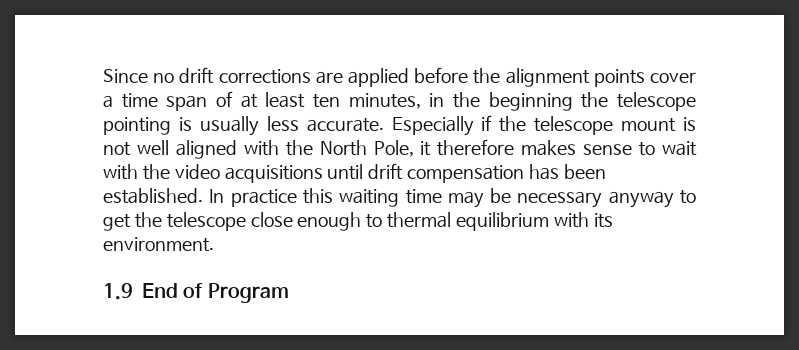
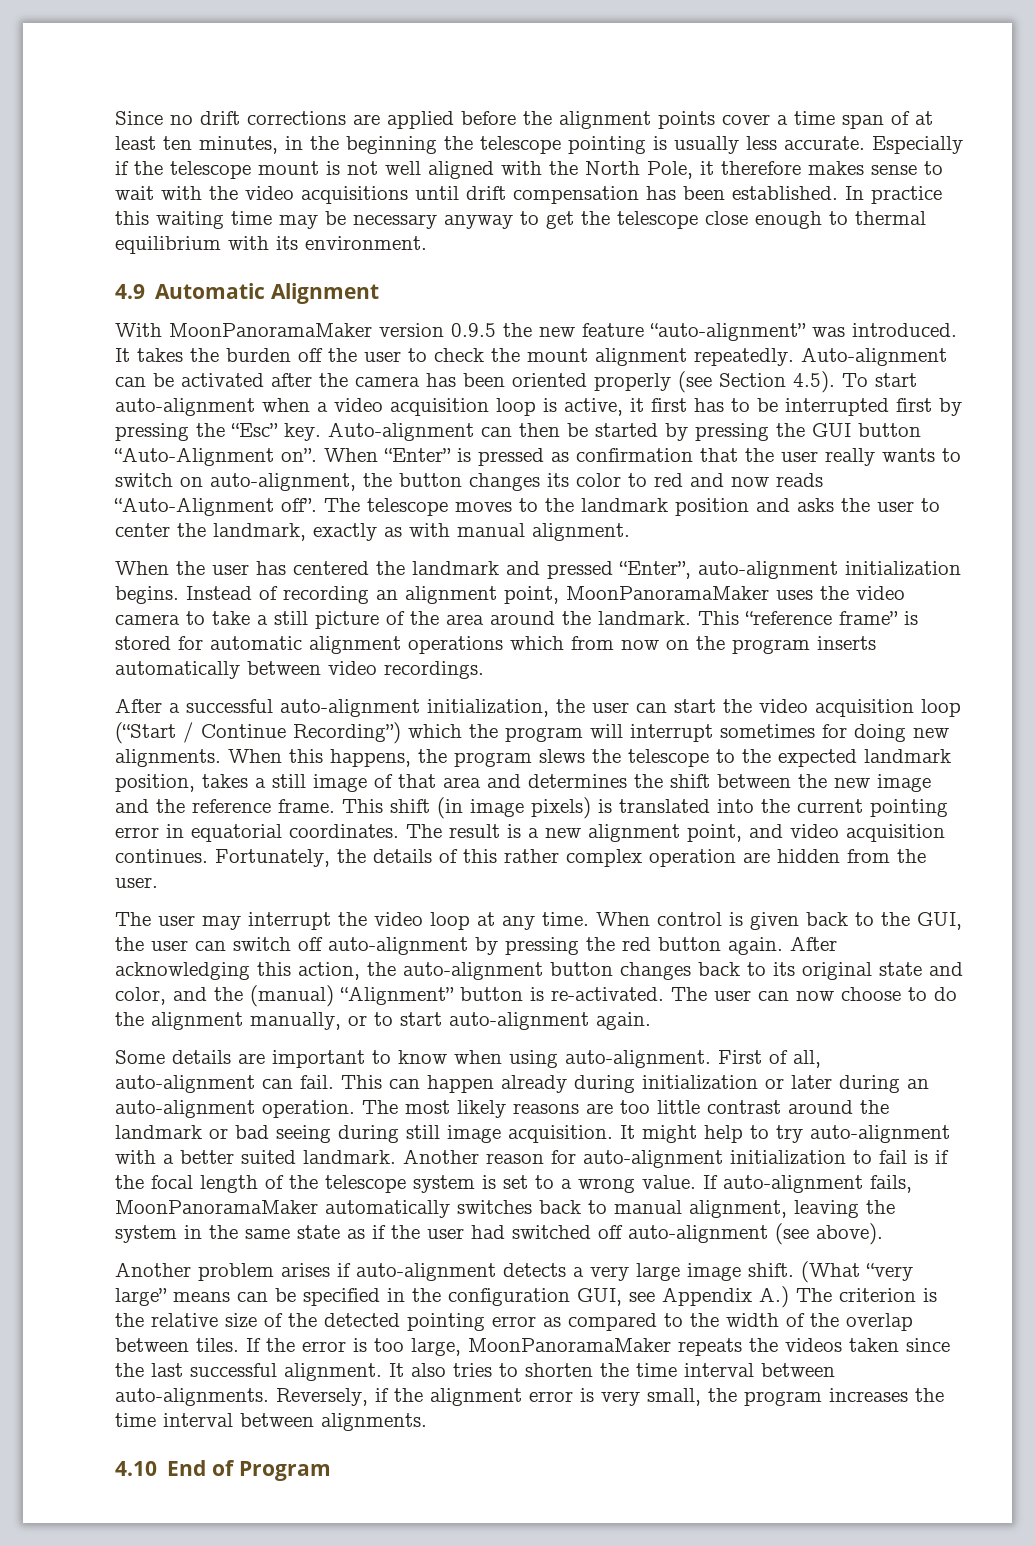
- 1.9 End of Program
+ 4.9 Automatic Alignment
+ With MoonPanoramaMaker version 0.9.5 the new feature “auto-alignment” was introduced. It takes the burden off the user to check the mount alignment repeatedly. Auto-alignment can be activated after the camera has been oriented properly (see Section 4.5). To start auto-alignment when a video acquisition loop is active, it first has to be interrupted first by pressing the “Esc” key. Auto-alignment can then be started by pressing the GUI button “Auto-Alignment on”. When “Enter” is pressed as confirmation that the user really wants to switch on auto-alignment, the button changes its color to red and now reads “Auto-Alignment off”. The telescope moves to the landmark position and asks the user to center the landmark, exactly as with manual alignment.
+ When the user has centered the landmark and pressed “Enter”, auto-alignment initialization begins. Instead of recording an alignment point, MoonPanoramaMaker uses the video camera to take a still picture of the area around the landmark. This “reference frame” is stored for automatic alignment operations which from now on the program inserts automatically between video recordings.
+ After a successful auto-alignment initialization, the user can start the video acquisition loop (“Start / Continue Recording”) which the program will interrupt sometimes for doing new alignments. When this happens, the program slews the telescope to the expected landmark position, takes a still image of that area and determines the shift between the new image and the reference frame. This shift (in image pixels) is translated into the current pointing error in equatorial coordinates. The result is a new alignment point, and video acquisition continues. Fortunately, the details of this rather complex operation are hidden from the user.
+ The user may interrupt the video loop at any time. When control is given back to the GUI, the user can switch off auto-alignment by pressing the red button again. After acknowledging this action, the auto-alignment button changes back to its original state and color, and the (manual) “Alignment” button is re-activated. The user can now choose to do the alignment manually, or to start auto-alignment again.
+ Some details are important to know when using auto-alignment. First of all, auto-alignment can fail. This can happen already during initialization or later during an auto-alignment operation. The most likely reasons are too little contrast around the landmark or bad seeing during still image acquisition. It might help to try auto-alignment with a better suited landmark. Another reason for auto-alignment initialization to fail is if the focal length of the telescope system is set to a wrong value. If auto-alignment fails, MoonPanoramaMaker automatically switches back to manual alignment, leaving the system in the same state as if the user had switched off auto-alignment (see above).
+ Another problem arises if auto-alignment detects a very large image shift. (What “very large” means can be specified in the configuration GUI, see Appendix A.) The criterion is the relative size of the detected pointing error as compared to the width of the overlap between tiles. If the error is too large, MoonPanoramaMaker repeats the videos taken since the last successful alignment. It also tries to shorten the time interval between auto-alignments. Reversely, if the alignment error is very small, the program increases the time interval between alignments.
+ 4.10 End of Program

